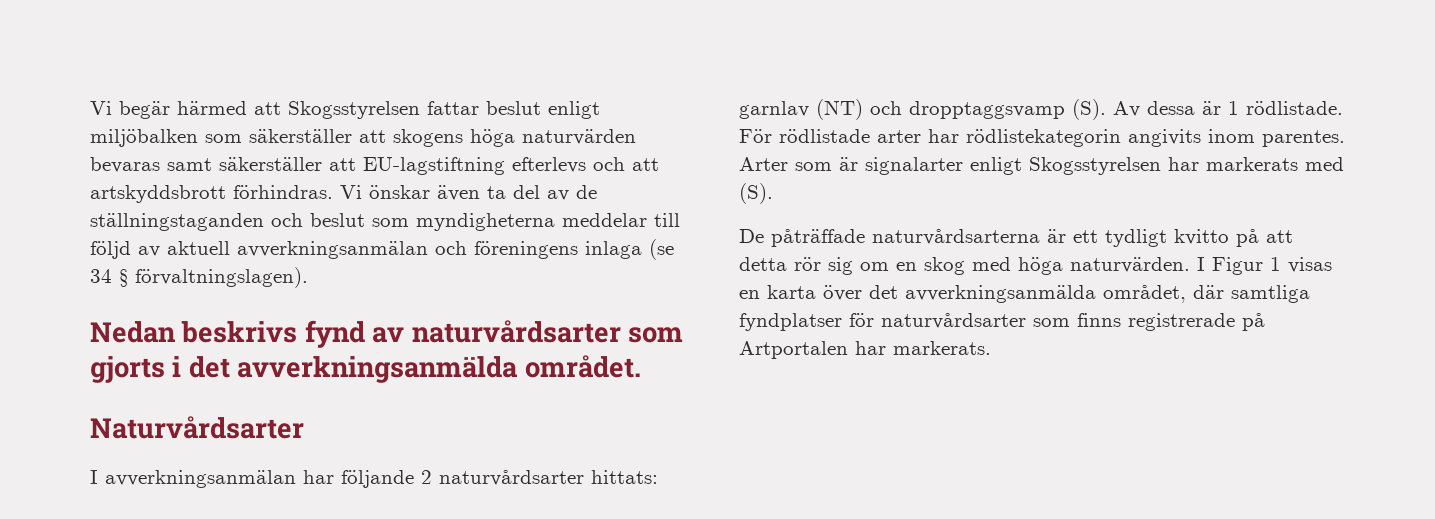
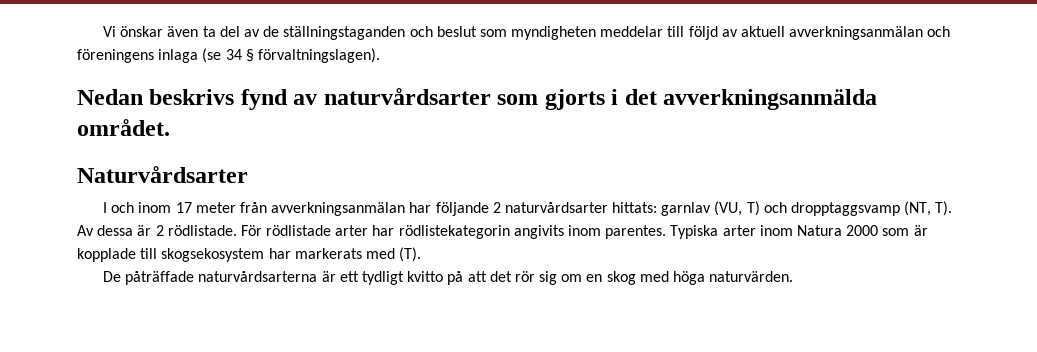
- Vi begär härmed att Skogsstyrelsen fattar beslut enligt miljöbalken som säkerställer att skogens höga naturvärden bevaras samt säkerställer att EU-lagstiftning efterlevs och att artskyddsbrott förhindras. Vi önskar även ta del av de ställningstaganden och beslut som myndigheterna meddelar till följd av aktuell avverkningsanmälan och föreningens inlaga (se 34 § förvaltningslagen).
+ Vi önskar även ta del av de ställningstaganden och beslut som myndigheten meddelar till följd av aktuell avverkningsanmälan och föreningens inlaga (se 34 § förvaltningslagen).
- I avverkningsanmälan har följande 2 naturvårdsarter hittats: garnlav (NT) och dropptaggsvamp (S). Av dessa är 1 rödlistade.
+ I och inom 17 meter från avverkningsanmälan har följande 2 naturvårdsarter hittats: garnlav (VU, T) och dropptaggsvamp (NT, T). Av dessa är 2 rödlistade.
- Arter som är signalarter enligt Skogsstyrelsen har markerats med (S).
+ Typiska arter inom Natura 2000 som är kopplade till skogsekosystem har markerats med (T).
- De påträffade naturvårdsarterna är ett tydligt kvitto på att detta rör sig om en skog med höga naturvärden. I Figur 1 visas en karta över det avverkningsanmälda området, där samtliga fyndplatser för naturvårdsarter som finns registrerade på Artportalen har markerats.
+ De påträffade naturvårdsarterna är ett tydligt kvitto på att det rör sig om en skog med höga naturvärden.

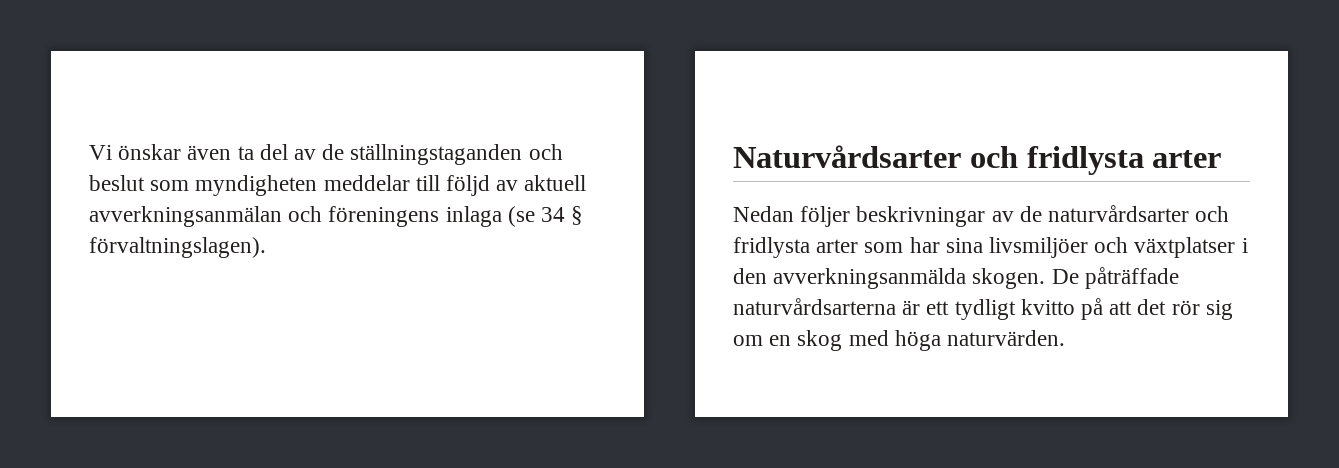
- Nedan beskrivs fynd av naturvårdsarter som gjorts i det avverkningsanmälda området.
- Naturvårdsarter
- I och inom 17 meter från avverkningsanmälan har följande 2 naturvårdsarter hittats: garnlav (VU, T) och dropptaggsvamp (NT, T). Av dessa är 2 rödlistade. För rödlistade arter har rödlistekategorin angivits inom parentes. Typiska arter inom Natura 2000 som är kopplade till skogsekosystem har markerats med (T).
- De påträffade naturvårdsarterna är ett tydligt kvitto på att det rör sig om en skog med höga naturvärden.
+ Naturvårdsarter och fridlysta arter
+ Nedan följer beskrivningar av de naturvårdsarter och fridlysta arter som har sina livsmiljöer och växtplatser i den avverkningsanmälda skogen. De påträffade naturvårdsarterna är ett tydligt kvitto på att det rör sig om en skog med höga naturvärden.

